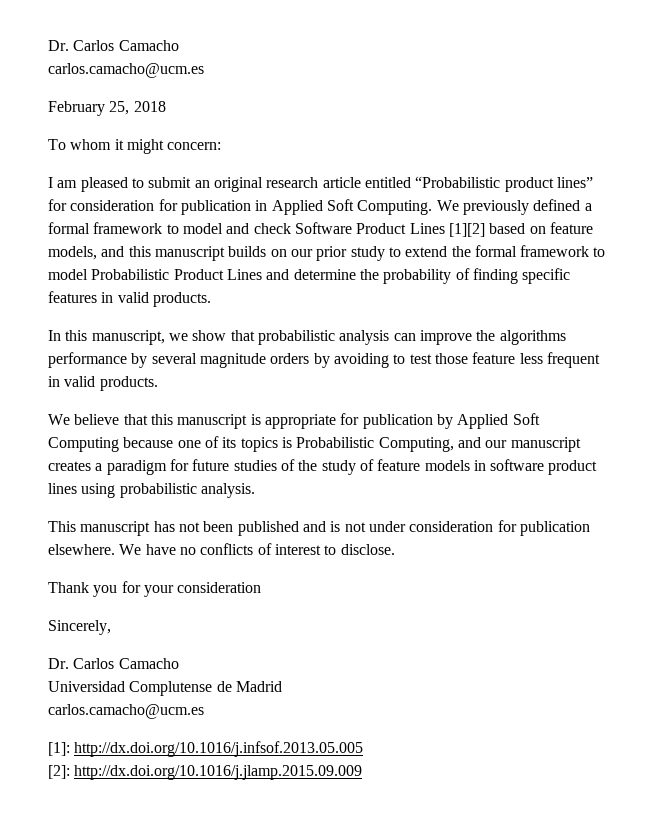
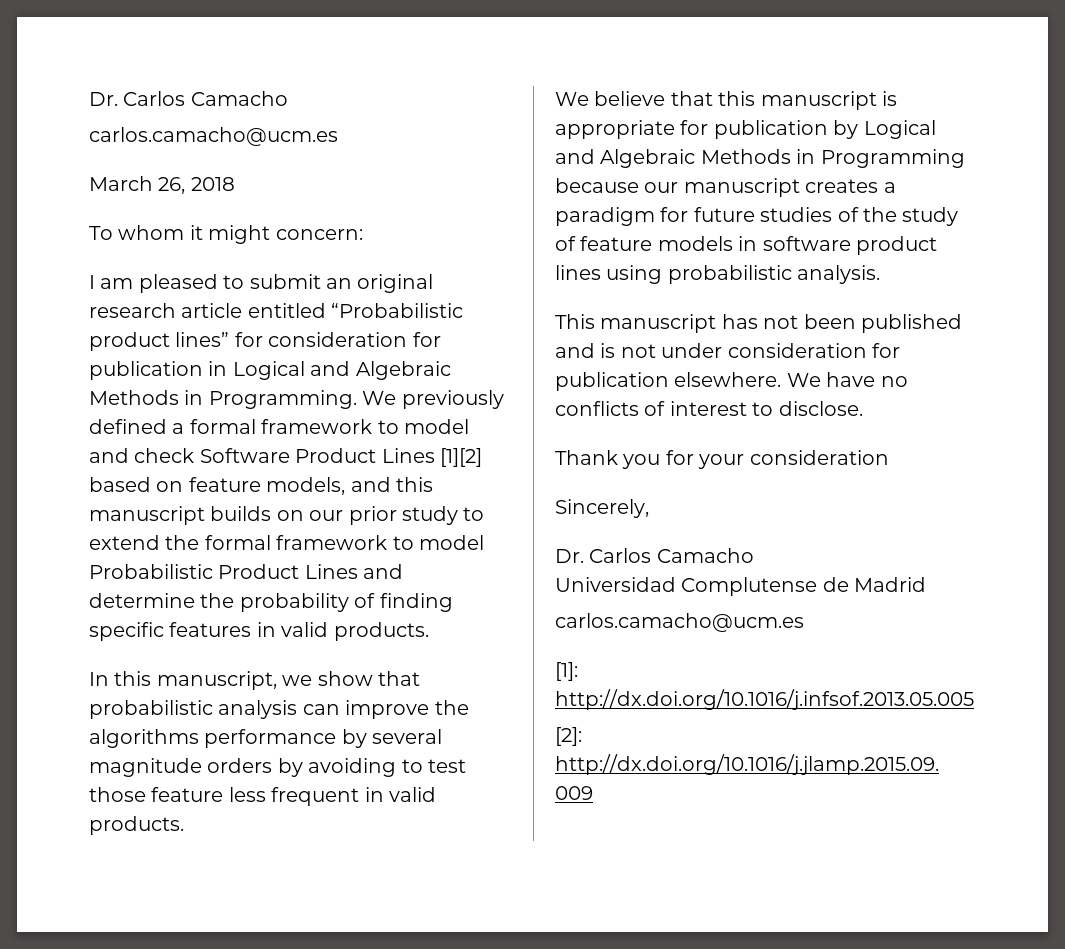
- February 25, 2018
+ March 26, 2018
- I am pleased to submit an original research article entitled “Probabilistic product lines” for consideration for publication in Applied Soft Computing.
+ I am pleased to submit an original research article entitled “Probabilistic product lines” for consideration for publication in Logical and Algebraic Methods in Programming.
- We believe that this manuscript is appropriate for publication by Applied Soft Computing because one of its topics is Probabilistic Computing, and our manuscript creates a paradigm for future studies of the study of feature models in software product lines using probabilistic analysis.
+ We believe that this manuscript is appropriate for publication by Logical and Algebraic Methods in Programming because our manuscript creates a paradigm for future studies of the study of feature models in software product lines using probabilistic analysis.

